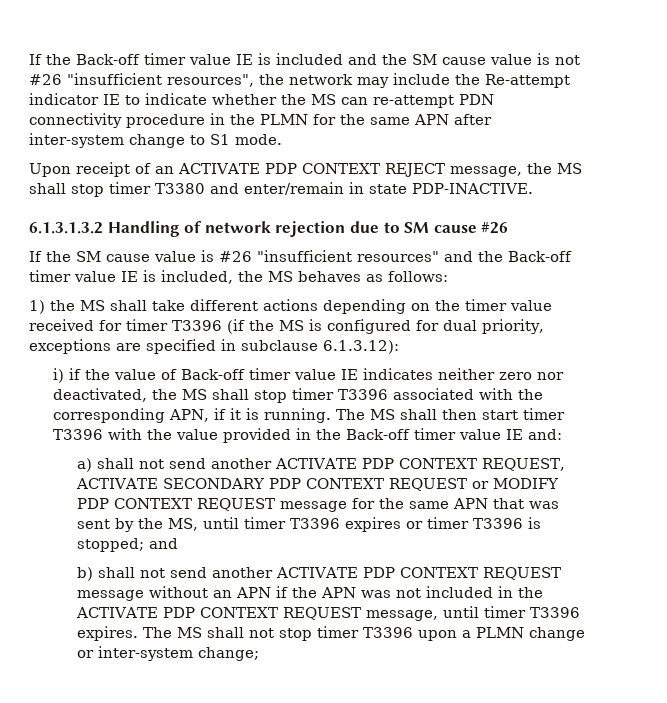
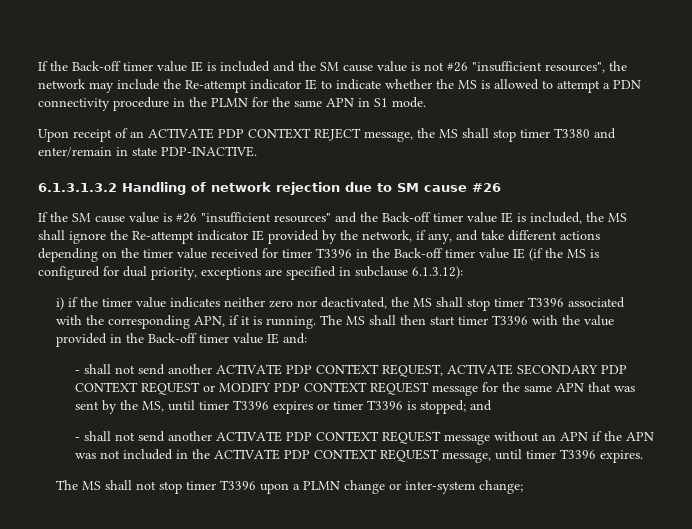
- If the Back-off timer value IE is included and the SM cause value is not #26 "insufficient resources", the network may include the Re-attempt indicator IE to indicate whether the MS can re-attempt PDN connectivity procedure in the PLMN for the same APN after inter-system change to S1 mode.
+ If the Back-off timer value IE is included and the SM cause value is not #26 "insufficient resources", the network may include the Re-attempt indicator IE to indicate whether the MS is allowed to attempt a PDN connectivity procedure in the PLMN for the same APN in S1 mode.
- If the SM cause value is #26 "insufficient resources" and the Back-off timer value IE is included, the MS behaves as follows:
- 1) the MS shall take different actions depending on the timer value received for timer T3396 (if the MS is configured for dual priority, exceptions are specified in subclause 6.1.3.12):
+ If the SM cause value is #26 "insufficient resources" and the Back-off timer value IE is included, the MS shall ignore the Re-attempt indicator IE provided by the network, if any, and take different actions depending on the timer value received for timer T3396 in the Back-off timer value IE (if the MS is configured for dual priority, exceptions are specified in subclause 6.1.3.12):
- i) if the value of Back-off timer value IE indicates neither zero nor deactivated, the MS shall stop timer T3396 associated with the corresponding APN, if it is running.
+ i) if the timer value indicates neither zero nor deactivated, the MS shall stop timer T3396 associated with the corresponding APN, if it is running.
- a) shall not send another ACTIVATE PDP CONTEXT REQUEST, ACTIVATE SECONDARY PDP CONTEXT REQUEST or MODIFY PDP CONTEXT REQUEST message for the same APN that was sent by the MS, until timer T3396 expires or timer T3396 is stopped; and
+ - shall not send another ACTIVATE PDP CONTEXT REQUEST, ACTIVATE SECONDARY PDP CONTEXT REQUEST or MODIFY PDP CONTEXT REQUEST message for the same APN that was sent by the MS, until timer T3396 expires or timer T3396 is stopped; and
- b) shall not send another ACTIVATE PDP CONTEXT REQUEST message without an APN if the APN was not included in the ACTIVATE PDP CONTEXT REQUEST message, until timer T3396 expires. The MS shall not stop timer T3396 upon a PLMN change or inter-system change;
+ - shall not send another ACTIVATE PDP CONTEXT REQUEST message without an APN if the APN was not included in the ACTIVATE PDP CONTEXT REQUEST message, until timer T3396 expires.
+ The MS shall not stop timer T3396 upon a PLMN change or inter-system change;

